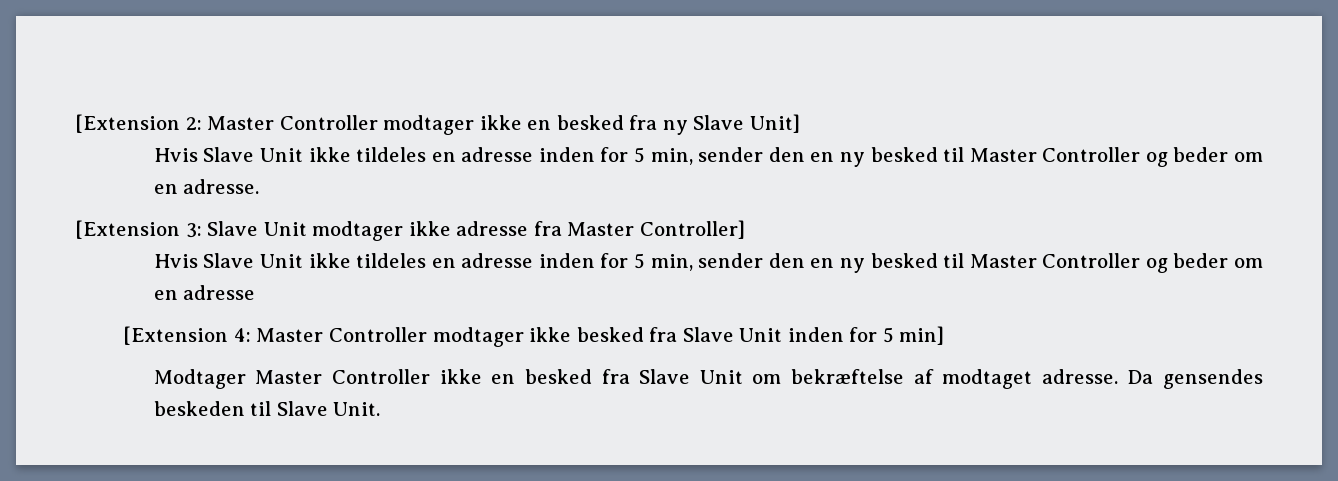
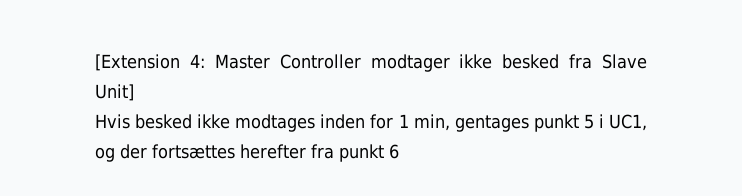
- [Extension 2: Master Controller modtager ikke en besked fra ny Slave Unit]
- Hvis Slave Unit ikke tildeles en adresse inden for 5 min, sender den en ny besked til Master Controller og beder om en adresse.
- [Extension 3: Slave Unit modtager ikke adresse fra Master Controller]
- Hvis Slave Unit ikke tildeles en adresse inden for 5 min, sender den en ny besked til Master Controller og beder om en adresse
- [Extension 4: Master Controller modtager ikke besked fra Slave Unit inden for 5 min]
- Modtager Master Controller ikke en besked fra Slave Unit om bekræftelse af modtaget adresse. Da gensendes beskeden til Slave Unit.
+ [Extension 4: Master Controller modtager ikke besked fra Slave Unit]
+ Hvis besked ikke modtages inden for 1 min, gentages punkt 5 i UC1, og der fortsættes herefter fra punkt 6

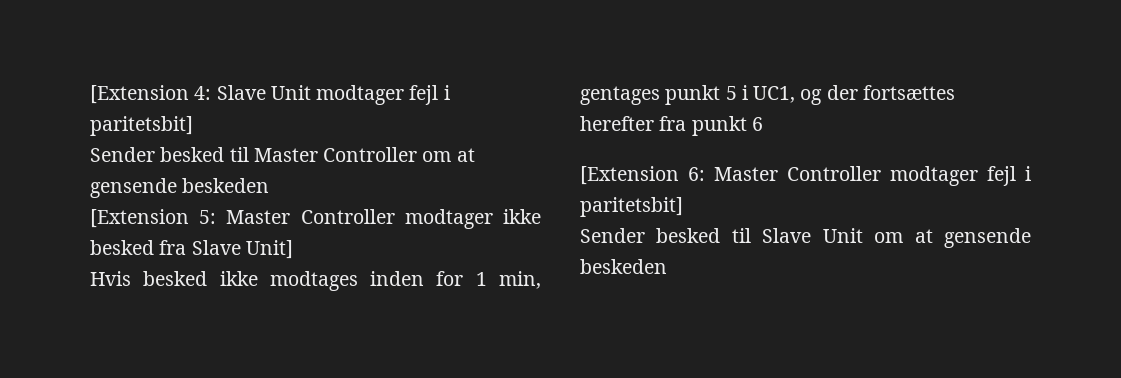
- [Extension 4: Master Controller modtager ikke besked fra Slave Unit]
+ [Extension 4: Slave Unit modtager fejl i paritetsbit]
+ Sender besked til Master Controller om at gensende beskeden
+ [Extension 5: Master Controller modtager ikke besked fra Slave Unit]
+ [Extension 6: Master Controller modtager fejl i paritetsbit]
+ Sender besked til Slave Unit om at gensende beskeden

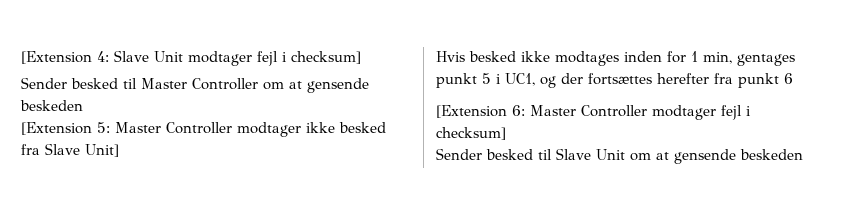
- [Extension 4: Slave Unit modtager fejl i paritetsbit]
+ [Extension 4: Slave Unit modtager fejl i checksum]
- [Extension 6: Master Controller modtager fejl i paritetsbit]
+ [Extension 6: Master Controller modtager fejl i checksum]

